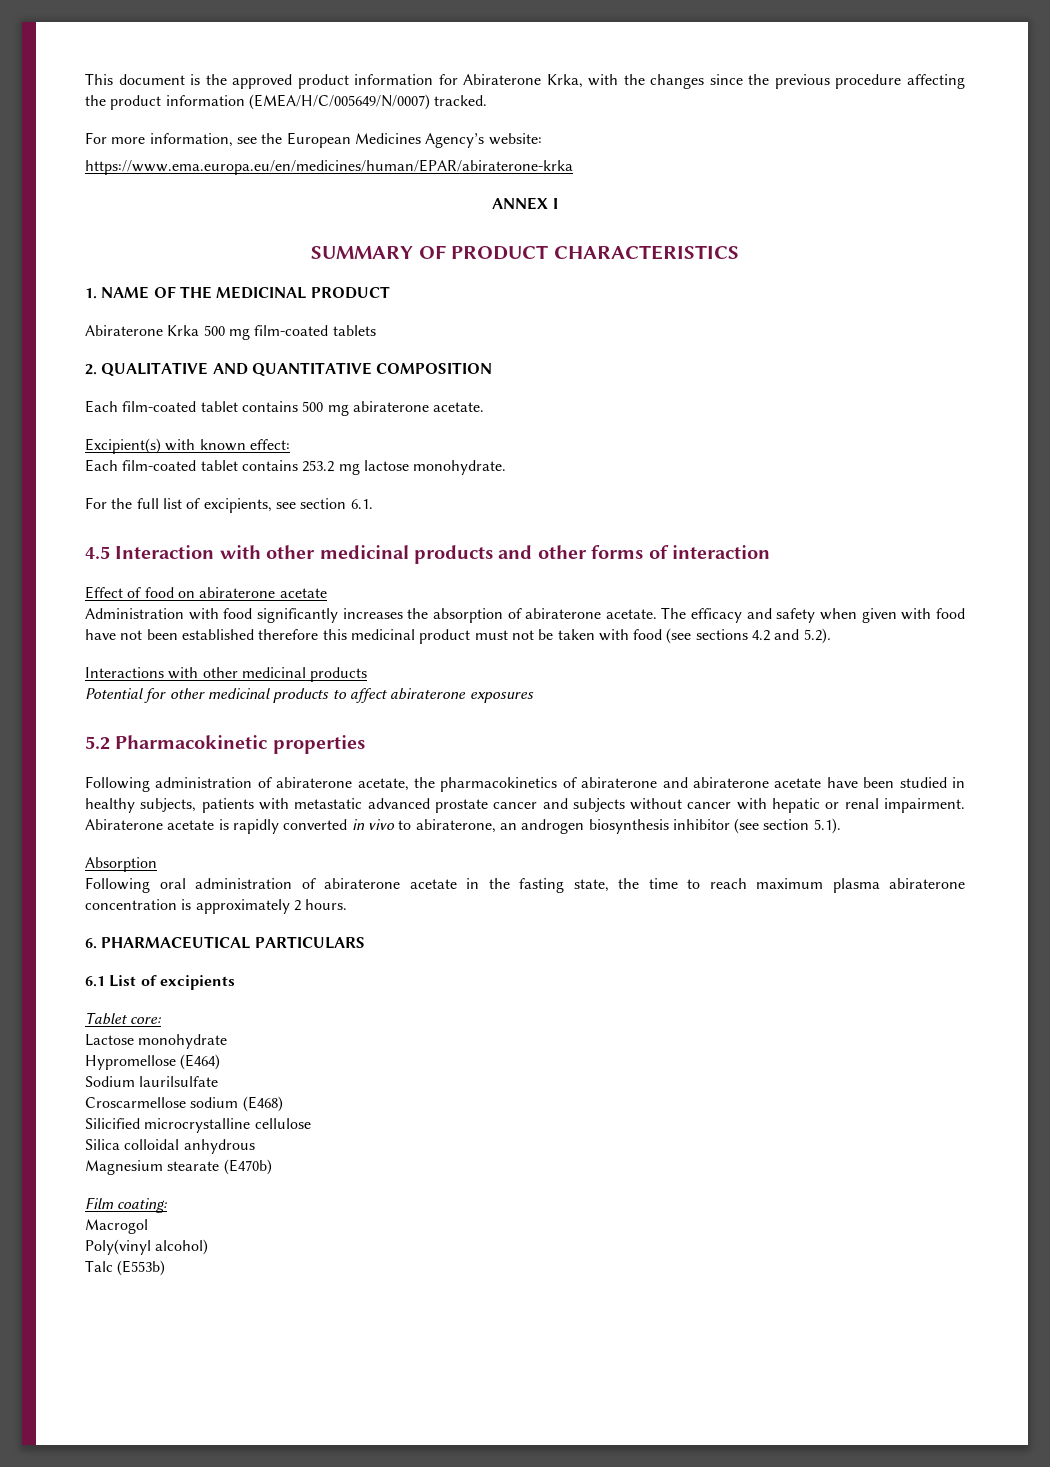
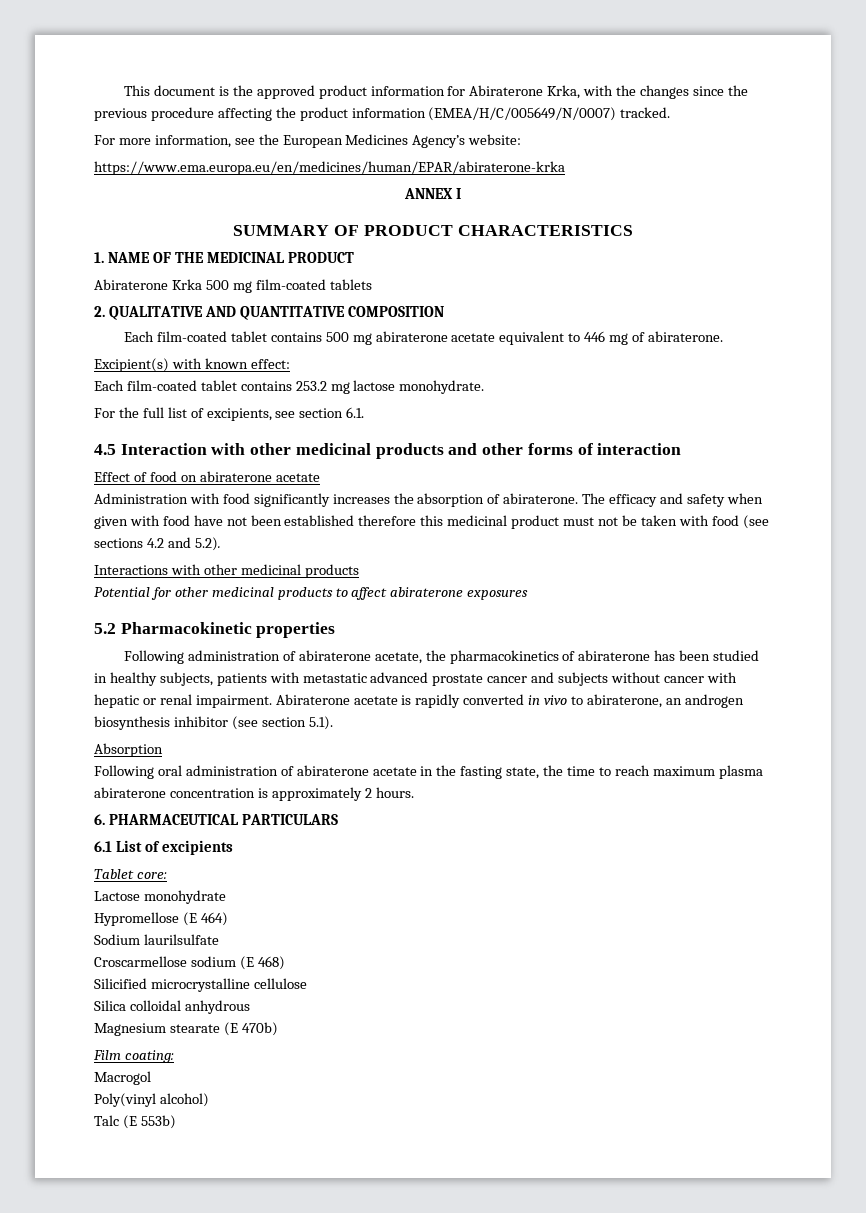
- Each film-coated tablet contains 500 mg abiraterone acetate.
+ Each film-coated tablet contains 500 mg abiraterone acetate equivalent to 446 mg of abiraterone.
- Administration with food significantly increases the absorption of abiraterone acetate.
+ Administration with food significantly increases the absorption of abiraterone.
- Following administration of abiraterone acetate, the pharmacokinetics of abiraterone and abiraterone acetate have been studied in healthy subjects, patients with metastatic advanced prostate cancer and subjects without cancer with hepatic or renal impairment.
+ Following administration of abiraterone acetate, the pharmacokinetics of abiraterone has been studied in healthy subjects, patients with metastatic advanced prostate cancer and subjects without cancer with hepatic or renal impairment.
- Hypromellose (E464)
+ Hypromellose (E 464)
- Croscarmellose sodium (E468)
+ Croscarmellose sodium (E 468)
- Magnesium stearate (E470b)
+ Magnesium stearate (E 470b)
- Talc (E553b)
+ Talc (E 553b)

